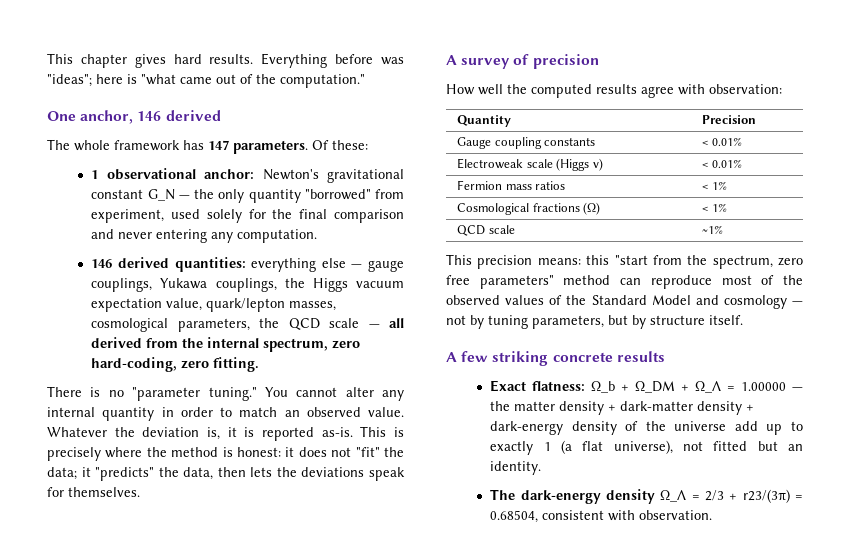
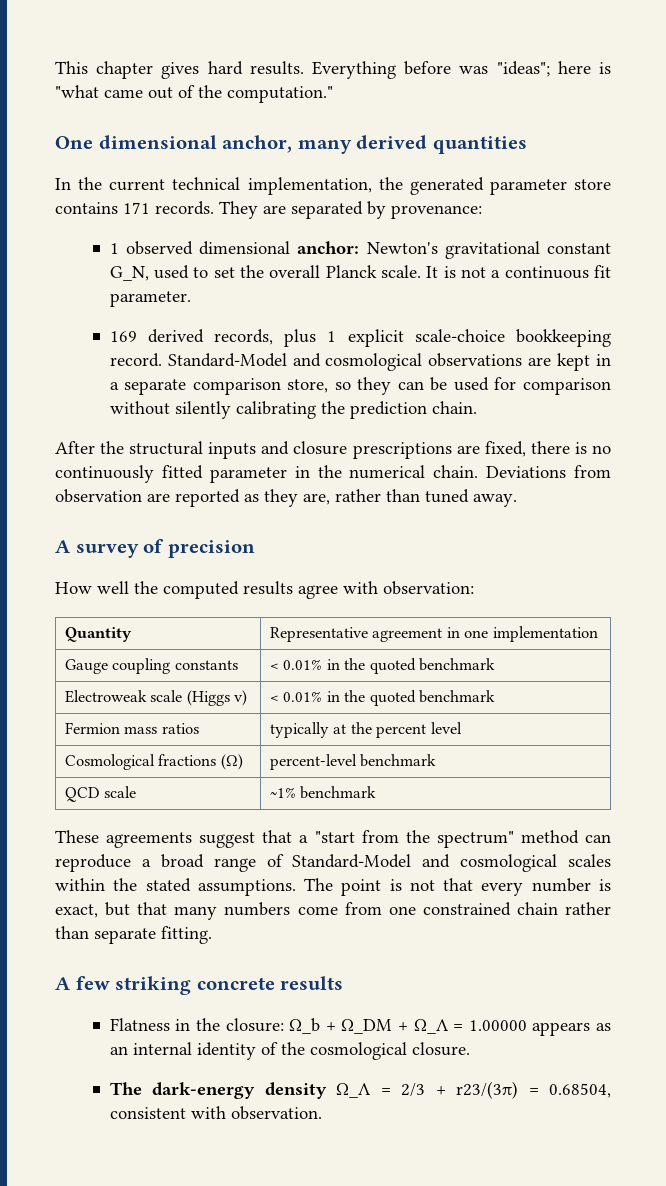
- One anchor, 146 derived
- The whole framework has 147 parameters. Of these:
- 1 observational anchor: Newton's gravitational constant G_N — the only quantity "borrowed" from experiment, used solely for the final comparison and never entering any computation.
- 146 derived quantities: everything else — gauge couplings, Yukawa couplings, the Higgs vacuum expectation value, quark/lepton masses, cosmological parameters, the QCD scale — all derived from the internal spectrum, zero hard-coding, zero fitting.
- There is no "parameter tuning." You cannot alter any internal quantity in order to match an observed value. Whatever the deviation is, it is reported as-is. This is precisely where the method is honest: it does not "fit" the data; it "predicts" the data, then lets the deviations speak for themselves.
+ One dimensional anchor, many derived quantities
+ In the current technical implementation, the generated parameter store contains 171 records. They are separated by provenance:
+ 1 observed dimensional anchor: Newton's gravitational constant G_N, used to set the overall Planck scale. It is not a continuous fit parameter.
+ 169 derived records, plus 1 explicit scale-choice bookkeeping record. Standard-Model and cosmological observations are kept in a separate comparison store, so they can be used for comparison without silently calibrating the prediction chain.
+ After the structural inputs and closure prescriptions are fixed, there is no continuously fitted parameter in the numerical chain. Deviations from observation are reported as they are, rather than tuned away.
- Quantity | Precision
+ Quantity | Representative agreement in one implementation
- Gauge coupling constants | < 0.01%
+ Gauge coupling constants | < 0.01% in the quoted benchmark
- Electroweak scale (Higgs v) | < 0.01%
+ Electroweak scale (Higgs v) | < 0.01% in the quoted benchmark
- Fermion mass ratios | < 1%
+ Fermion mass ratios | typically at the percent level
- Cosmological fractions (Ω) | < 1%
+ Cosmological fractions (Ω) | percent-level benchmark
- QCD scale | ~1%
- This precision means: this "start from the spectrum, zero free parameters" method can reproduce most of the observed values of the Standard Model and cosmology — not by tuning parameters, but by structure itself.
+ QCD scale | ~1% benchmark
+ These agreements suggest that a "start from the spectrum" method can reproduce a broad range of Standard-Model and cosmological scales within the stated assumptions. The point is not that every number is exact, but that many numbers come from one constrained chain rather than separate fitting.
- Exact flatness: Ω_b + Ω_DM + Ω_Λ = 1.00000 — the matter density + dark-matter density + dark-energy density of the universe add up to exactly 1 (a flat universe), not fitted but an identity.
+ Flatness in the closure: Ω_b + Ω_DM + Ω_Λ = 1.00000 appears as an internal identity of the cosmological closure.

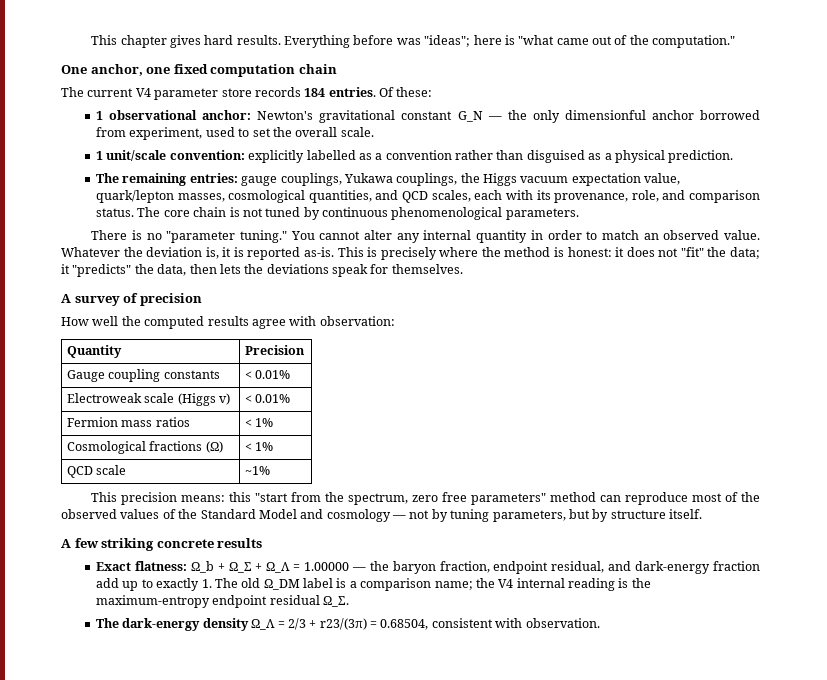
- One dimensional anchor, many derived quantities
- In the current technical implementation, the generated parameter store contains 171 records. They are separated by provenance:
- 1 observed dimensional anchor: Newton's gravitational constant G_N, used to set the overall Planck scale. It is not a continuous fit parameter.
- 169 derived records, plus 1 explicit scale-choice bookkeeping record. Standard-Model and cosmological observations are kept in a separate comparison store, so they can be used for comparison without silently calibrating the prediction chain.
- After the structural inputs and closure prescriptions are fixed, there is no continuously fitted parameter in the numerical chain. Deviations from observation are reported as they are, rather than tuned away.
+ One anchor, one fixed computation chain
+ The current V4 parameter store records 184 entries. Of these:
+ 1 observational anchor: Newton's gravitational constant G_N — the only dimensionful anchor borrowed from experiment, used to set the overall scale.
+ 1 unit/scale convention: explicitly labelled as a convention rather than disguised as a physical prediction.
+ The remaining entries: gauge couplings, Yukawa couplings, the Higgs vacuum expectation value, quark/lepton masses, cosmological quantities, and QCD scales, each with its provenance, role, and comparison status. The core chain is not tuned by continuous phenomenological parameters.
+ There is no "parameter tuning." You cannot alter any internal quantity in order to match an observed value. Whatever the deviation is, it is reported as-is. This is precisely where the method is honest: it does not "fit" the data; it "predicts" the data, then lets the deviations speak for themselves.
- Quantity | Representative agreement in one implementation
+ Quantity | Precision
- Gauge coupling constants | < 0.01% in the quoted benchmark
+ Gauge coupling constants | < 0.01%
- Electroweak scale (Higgs v) | < 0.01% in the quoted benchmark
+ Electroweak scale (Higgs v) | < 0.01%
- Fermion mass ratios | typically at the percent level
+ Fermion mass ratios | < 1%
- Cosmological fractions (Ω) | percent-level benchmark
+ Cosmological fractions (Ω) | < 1%
- QCD scale | ~1% benchmark
- These agreements suggest that a "start from the spectrum" method can reproduce a broad range of Standard-Model and cosmological scales within the stated assumptions. The point is not that every number is exact, but that many numbers come from one constrained chain rather than separate fitting.
+ QCD scale | ~1%
+ This precision means: this "start from the spectrum, zero free parameters" method can reproduce most of the observed values of the Standard Model and cosmology — not by tuning parameters, but by structure itself.
- Flatness in the closure: Ω_b + Ω_DM + Ω_Λ = 1.00000 appears as an internal identity of the cosmological closure.
+ Exact flatness: Ω_b + Ω_Σ + Ω_Λ = 1.00000 — the baryon fraction, endpoint residual, and dark-energy fraction add up to exactly 1. The old Ω_DM label is a comparison name; the V4 internal reading is the maximum-entropy endpoint residual Ω_Σ.

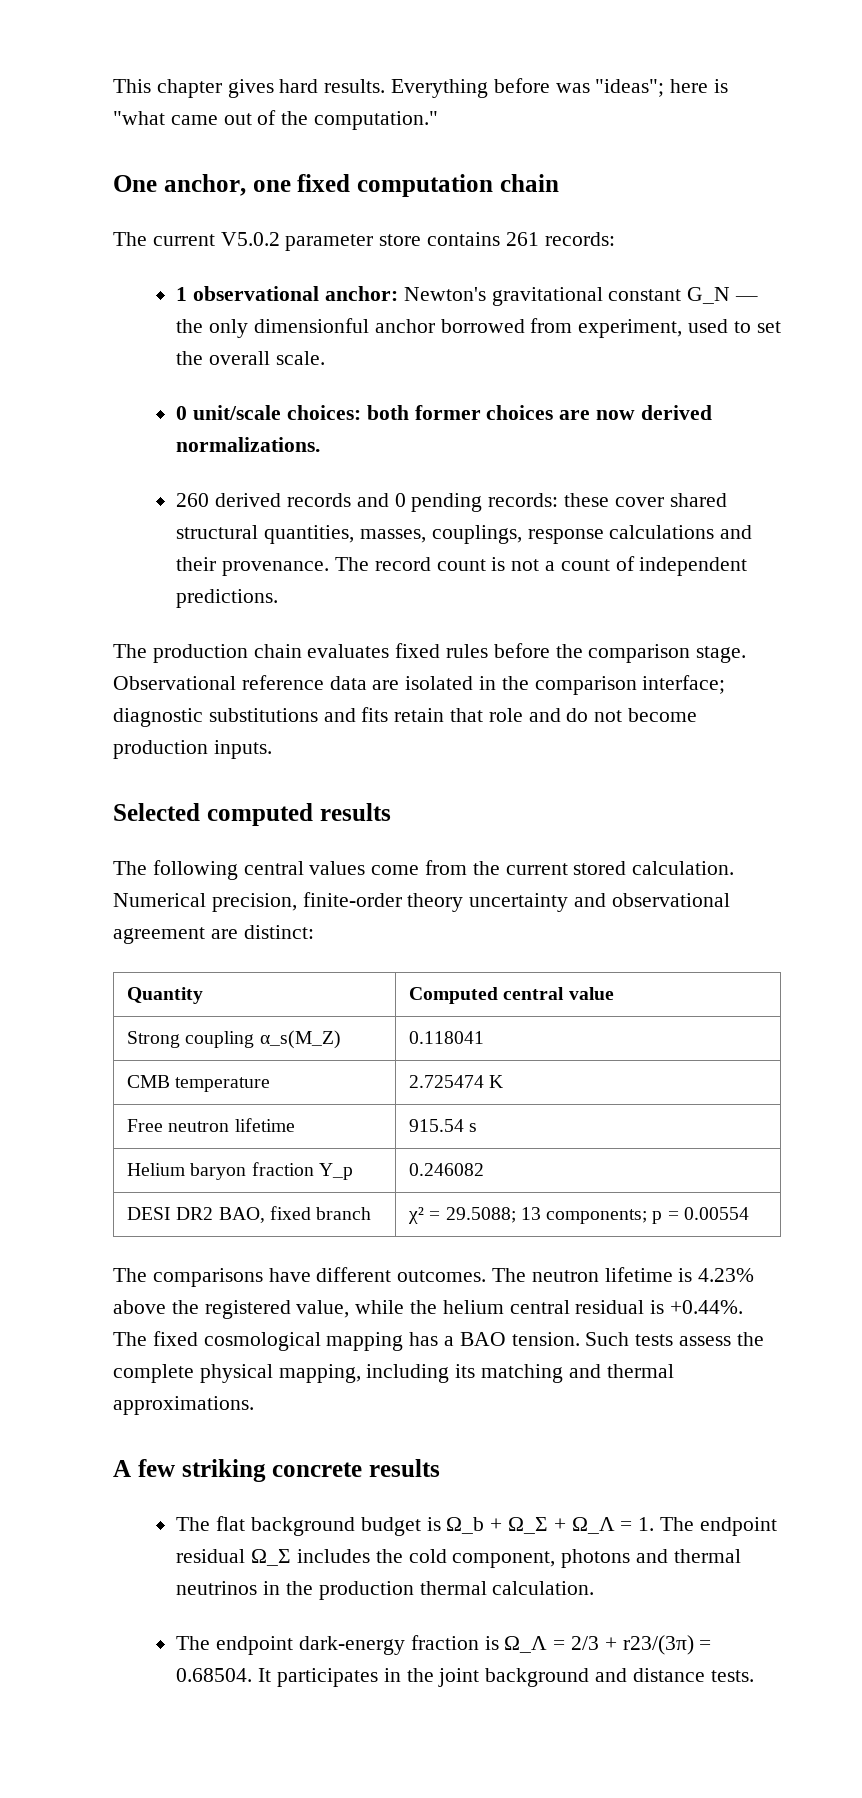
- The current V4 parameter store records 184 entries. Of these:
+ The current V5.0.2 parameter store contains 261 records:
- 1 unit/scale convention: explicitly labelled as a convention rather than disguised as a physical prediction.
- The remaining entries: gauge couplings, Yukawa couplings, the Higgs vacuum expectation value, quark/lepton masses, cosmological quantities, and QCD scales, each with its provenance, role, and comparison status. The core chain is not tuned by continuous phenomenological parameters.
- There is no "parameter tuning." You cannot alter any internal quantity in order to match an observed value. Whatever the deviation is, it is reported as-is. This is precisely where the method is honest: it does not "fit" the data; it "predicts" the data, then lets the deviations speak for themselves.
- A survey of precision
- How well the computed results agree with observation:
- Quantity | Precision
- Gauge coupling constants | < 0.01%
- Electroweak scale (Higgs v) | < 0.01%
- Fermion mass ratios | < 1%
- Cosmological fractions (Ω) | < 1%
- QCD scale | ~1%
- This precision means: this "start from the spectrum, zero free parameters" method can reproduce most of the observed values of the Standard Model and cosmology — not by tuning parameters, but by structure itself.
+ 0 unit/scale choices: both former choices are now derived normalizations.
+ 260 derived records and 0 pending records: these cover shared structural quantities, masses, couplings, response calculations and their provenance. The record count is not a count of independent predictions.
+ The production chain evaluates fixed rules before the comparison stage. Observational reference data are isolated in the comparison interface; diagnostic substitutions and fits retain that role and do not become production inputs.
+ Selected computed results
+ The following central values come from the current stored calculation. Numerical precision, finite-order theory uncertainty and observational agreement are distinct:
+ Quantity | Computed central value
+ Strong coupling α_s(M_Z) | 0.118041
+ CMB temperature | 2.725474 K
+ Free neutron lifetime | 915.54 s
+ Helium baryon fraction Y_p | 0.246082
+ DESI DR2 BAO, fixed branch | χ² = 29.5088; 13 components; p = 0.00554
+ The comparisons have different outcomes. The neutron lifetime is 4.23% above the registered value, while the helium central residual is +0.44%. The fixed cosmological mapping has a BAO tension. Such tests assess the complete physical mapping, including its matching and thermal approximations.
- Exact flatness: Ω_b + Ω_Σ + Ω_Λ = 1.00000 — the baryon fraction, endpoint residual, and dark-energy fraction add up to exactly 1. The old Ω_DM label is a comparison name; the V4 internal reading is the maximum-entropy endpoint residual Ω_Σ.
- The dark-energy density Ω_Λ = 2/3 + r23/(3π) = 0.68504, consistent with observation.
+ The flat background budget is Ω_b + Ω_Σ + Ω_Λ = 1. The endpoint residual Ω_Σ includes the cold component, photons and thermal neutrinos in the production thermal calculation.
+ The endpoint dark-energy fraction is Ω_Λ = 2/3 + r23/(3π) = 0.68504. It participates in the joint background and distance tests.

